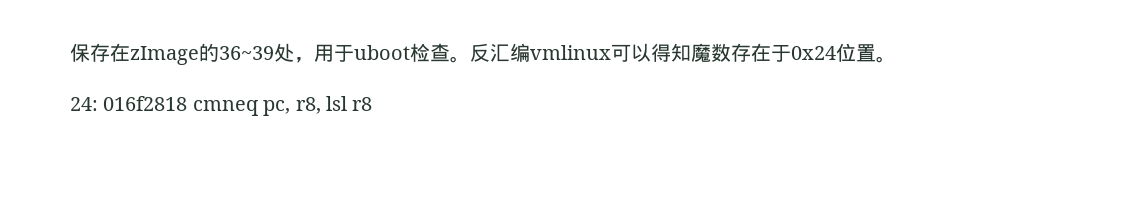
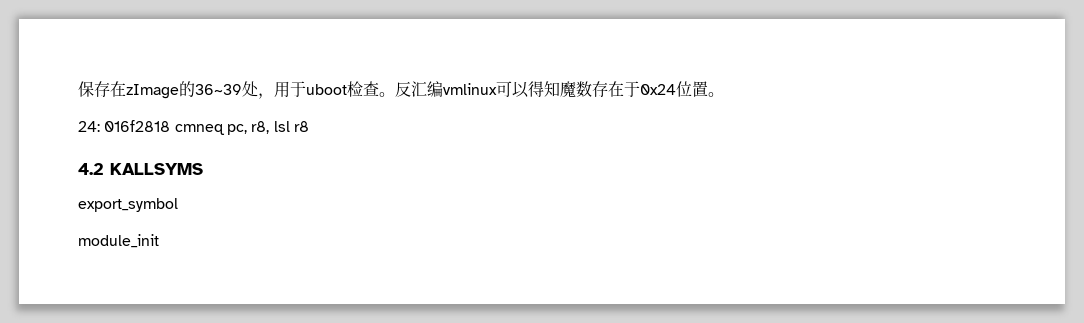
+ 4.2 KALLSYMS
+ export_symbol
+ module_init

